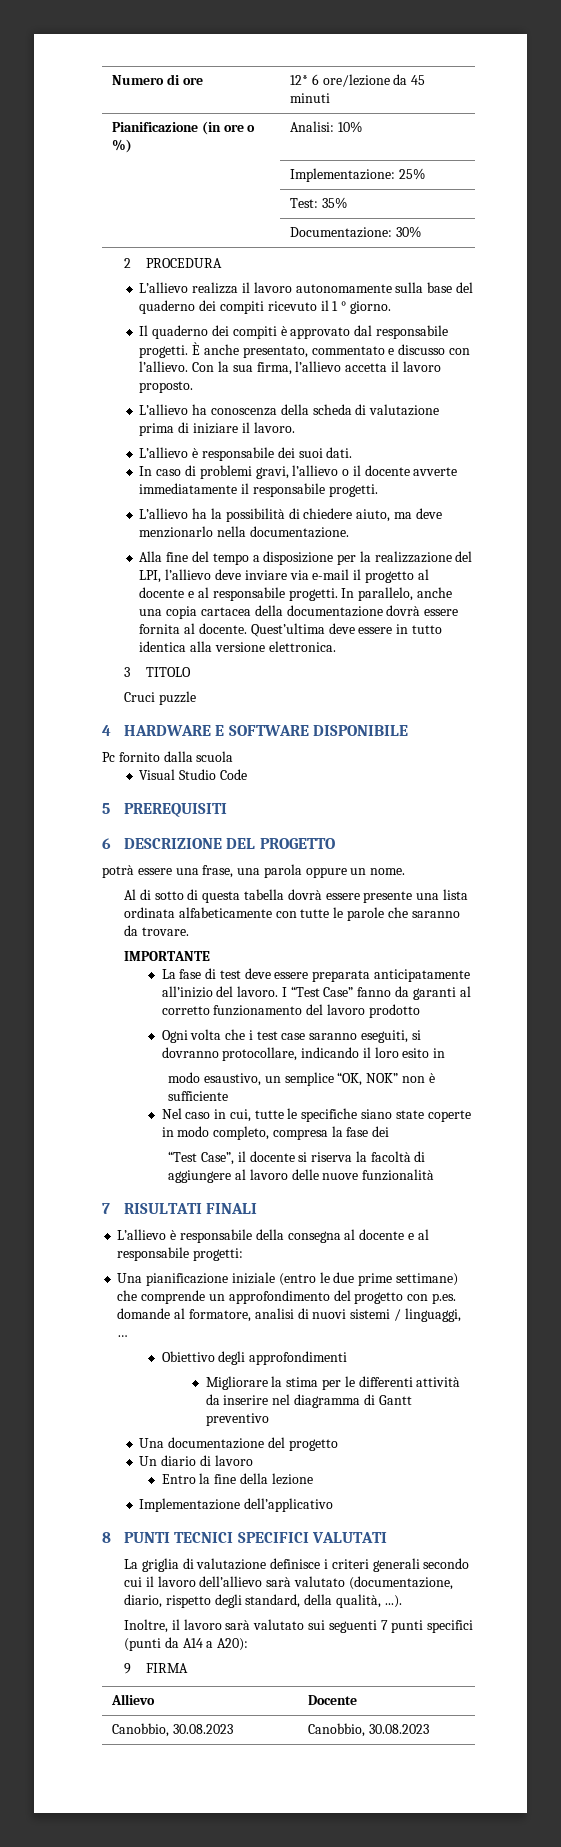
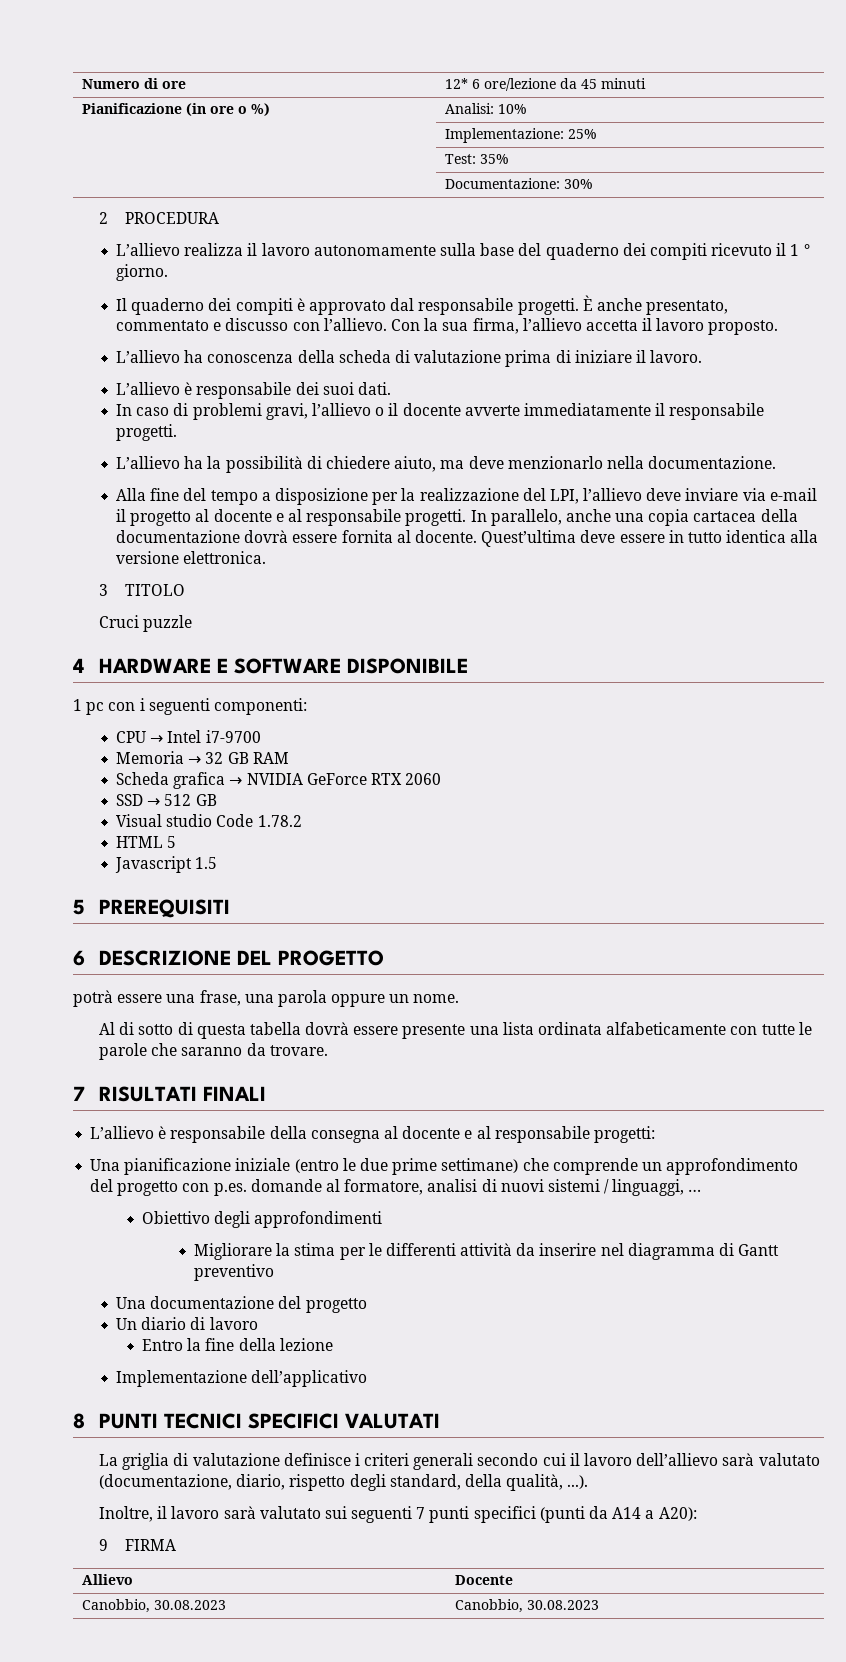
- Pc fornito dalla scuola
+ 1 pc con i seguenti componenti:
+ CPU → Intel i7-9700
+ Memoria → 32 GB RAM
+ Scheda grafica → NVIDIA GeForce RTX 2060
+ SSD → 512 GB
- Visual Studio Code
+ Visual studio Code 1.78.2
+ HTML 5
+ Javascript 1.5
- IMPORTANTE
- La fase di test deve essere preparata anticipatamente all’inizio del lavoro. I “Test Case” fanno da garanti al corretto funzionamento del lavoro prodotto
- Ogni volta che i test case saranno eseguiti, si dovranno protocollare, indicando il loro esito in
- modo esaustivo, un semplice “OK, NOK” non è sufficiente
- Nel caso in cui, tutte le specifiche siano state coperte in modo completo, compresa la fase dei
- “Test Case”, il docente si riserva la facoltà di aggiungere al lavoro delle nuove funzionalità

